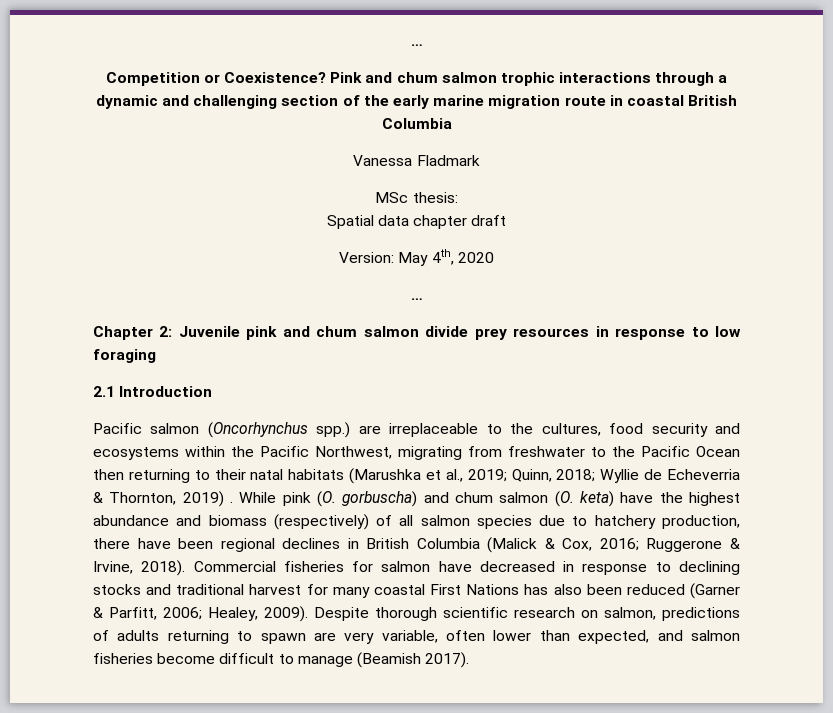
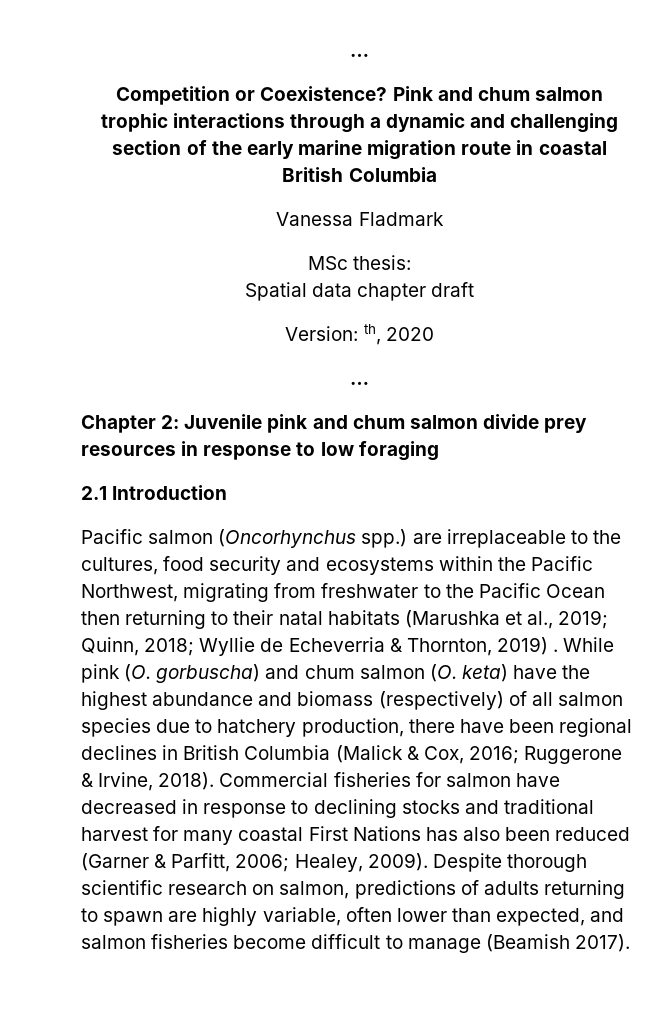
- Version: May 4th, 2020
+ Version: th, 2020
- Despite thorough scientific research on salmon, predictions of adults returning to spawn are very variable, often lower than expected, and salmon fisheries become difficult to manage (Beamish 2017).
+ Despite thorough scientific research on salmon, predictions of adults returning to spawn are highly variable, often lower than expected, and salmon fisheries become difficult to manage (Beamish 2017).

